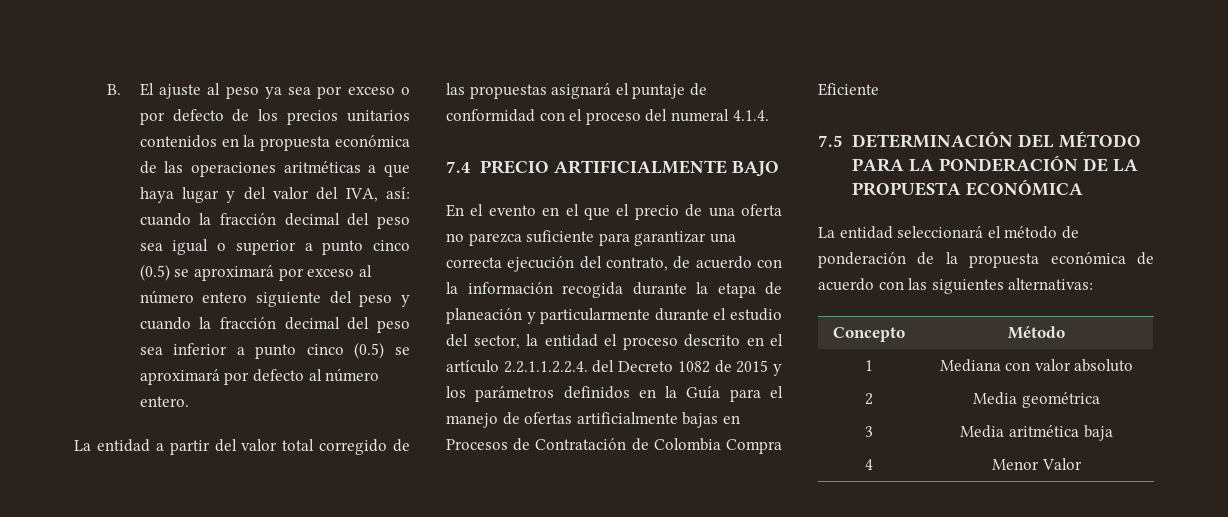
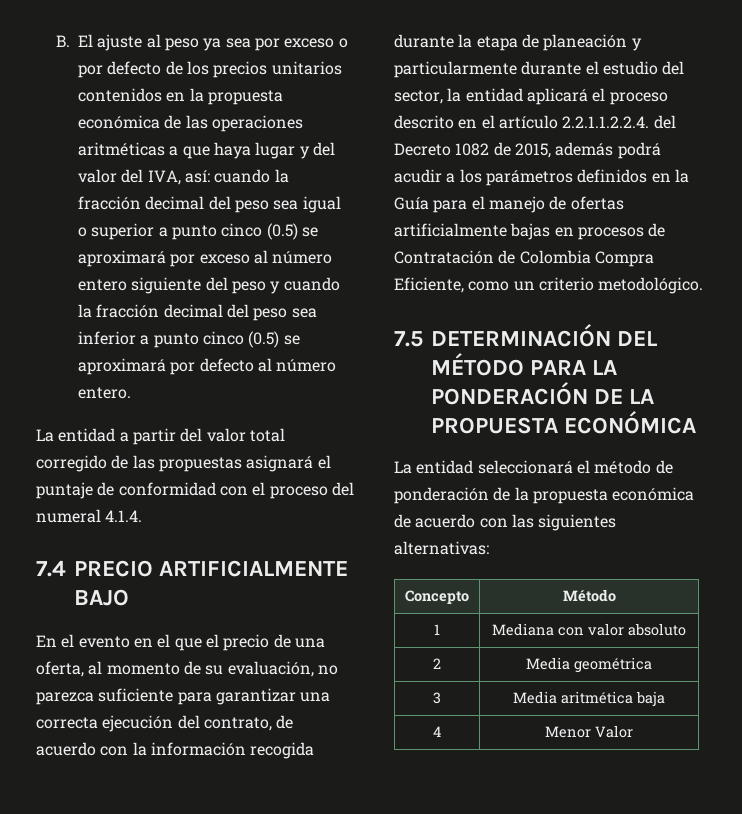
- En el evento en el que el precio de una oferta no parezca suficiente para garantizar una correcta ejecución del contrato, de acuerdo con la información recogida durante la etapa de planeación y particularmente durante el estudio del sector, la entidad el proceso descrito en el artículo 2.2.1.1.2.2.4. del Decreto 1082 de 2015 y los parámetros definidos en la Guía para el manejo de ofertas artificialmente bajas en Procesos de Contratación de Colombia Compra Eficiente
+ En el evento en el que el precio de una oferta, al momento de su evaluación, no parezca suficiente para garantizar una correcta ejecución del contrato, de acuerdo con la información recogida durante la etapa de planeación y particularmente durante el estudio del sector, la entidad aplicará el proceso descrito en el artículo 2.2.1.1.2.2.4. del Decreto 1082 de 2015, además podrá acudir a los parámetros definidos en la Guía para el manejo de ofertas artificialmente bajas en procesos de Contratación de Colombia Compra Eficiente, como un criterio metodológico.

